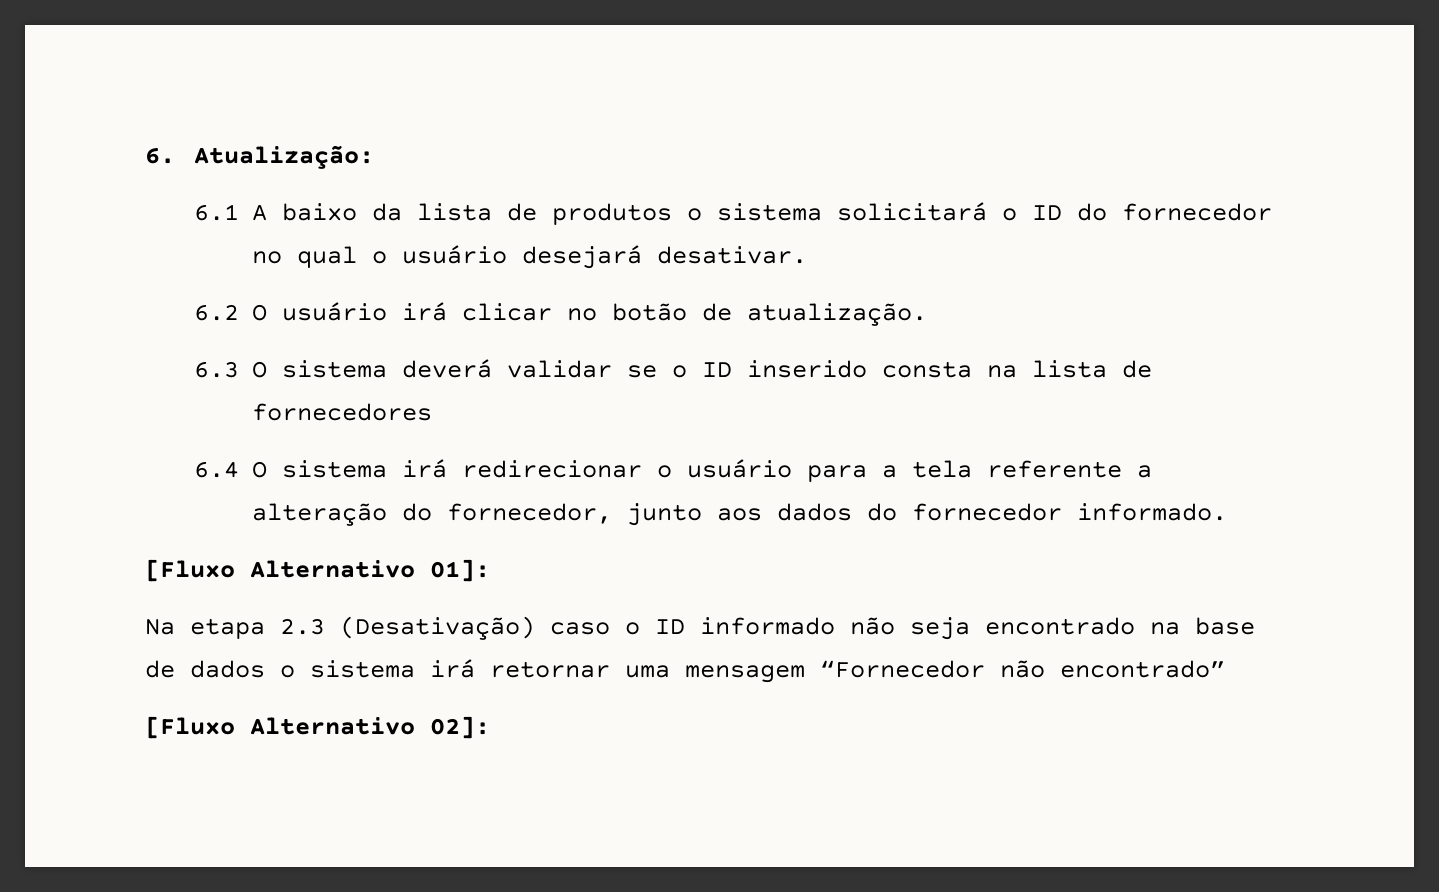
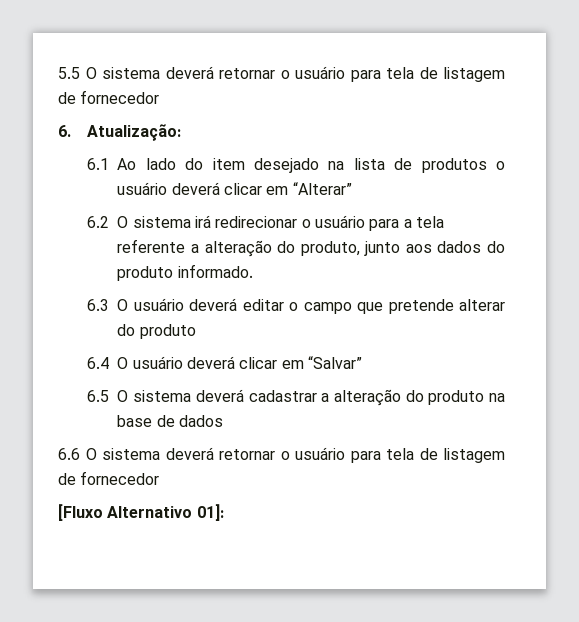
+ 5.5 O sistema deverá retornar o usuário para tela de listagem de fornecedor
  6. Atualização:
- 6.1 A baixo da lista de produtos o sistema solicitará o ID do fornecedor no qual o usuário desejará desativar.
- 6.2 O usuário irá clicar no botão de atualização.
- 6.3 O sistema deverá validar se o ID inserido consta na lista de fornecedores
- 6.4 O sistema irá redirecionar o usuário para a tela referente a alteração do fornecedor, junto aos dados do fornecedor informado.
+ 6.1 Ao lado do item desejado na lista de produtos o usuário deverá clicar em “Alterar”
+ 6.2 O sistema irá redirecionar o usuário para a tela referente a alteração do produto, junto aos dados do produto informado.
+ 6.3 O usuário deverá editar o campo que pretende alterar do produto
+ 6.4 O usuário deverá clicar em “Salvar”
+ 6.5 O sistema deverá cadastrar a alteração do produto na base de dados
+ 6.6 O sistema deverá retornar o usuário para tela de listagem de fornecedor
- Na etapa 2.3 (Desativação) caso o ID informado não seja encontrado na base de dados o sistema irá retornar uma mensagem “Fornecedor não encontrado”
- [Fluxo Alternativo 02]:

